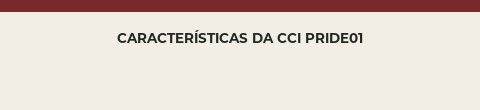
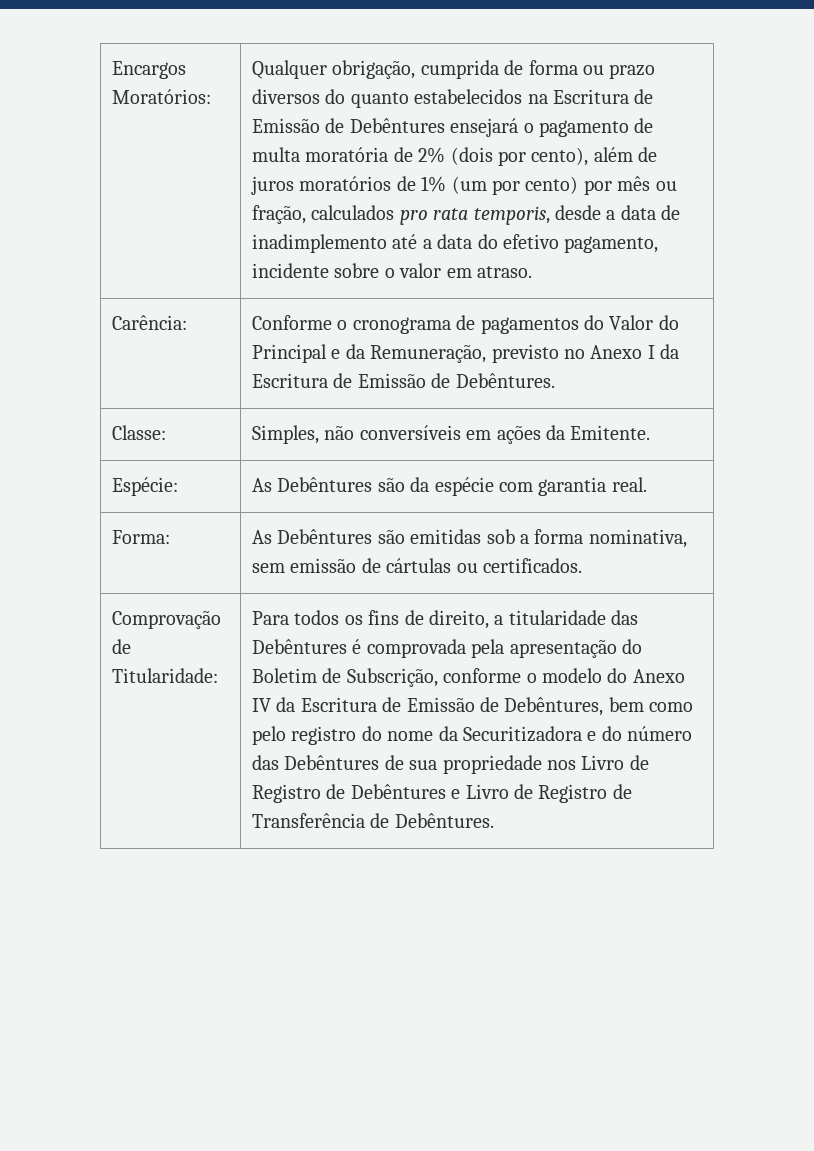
- CARACTERÍSTICAS DA CCI PRIDE01
+ Encargos Moratórios: | Qualquer obrigação, cumprida de forma ou prazo diversos do quanto estabelecidos na Escritura de Emissão de Debêntures ensejará o pagamento de multa moratória de 2% (dois por cento), além de juros moratórios de 1% (um por cento) por mês ou fração, calculados pro rata temporis, desde a data de inadimplemento até a data do efetivo pagamento, incidente sobre o valor em atraso.
+ Carência: | Conforme o cronograma de pagamentos do Valor do Principal e da Remuneração, previsto no Anexo I da Escritura de Emissão de Debêntures.
+ Classe: | Simples, não conversíveis em ações da Emitente.
+ Espécie: | As Debêntures são da espécie com garantia real.
+ Forma: | As Debêntures são emitidas sob a forma nominativa, sem emissão de cártulas ou certificados.
+ Comprovação de Titularidade: | Para todos os fins de direito, a titularidade das Debêntures é comprovada pela apresentação do Boletim de Subscrição, conforme o modelo do Anexo IV da Escritura de Emissão de Debêntures, bem como pelo registro do nome da Securitizadora e do número das Debêntures de sua propriedade nos Livro de Registro de Debêntures e Livro de Registro de Transferência de Debêntures.

